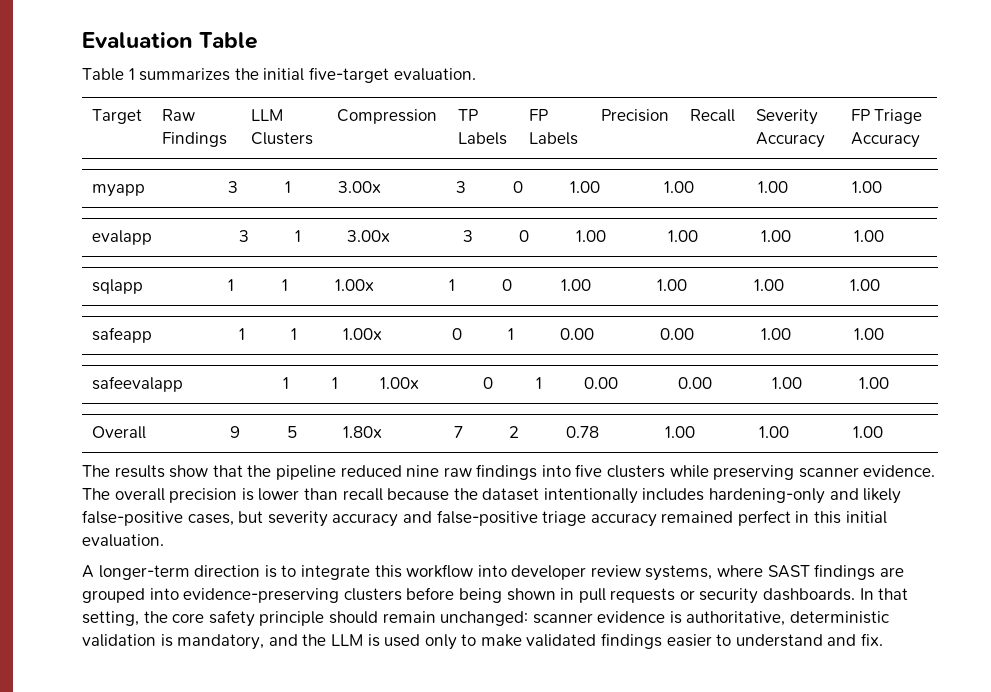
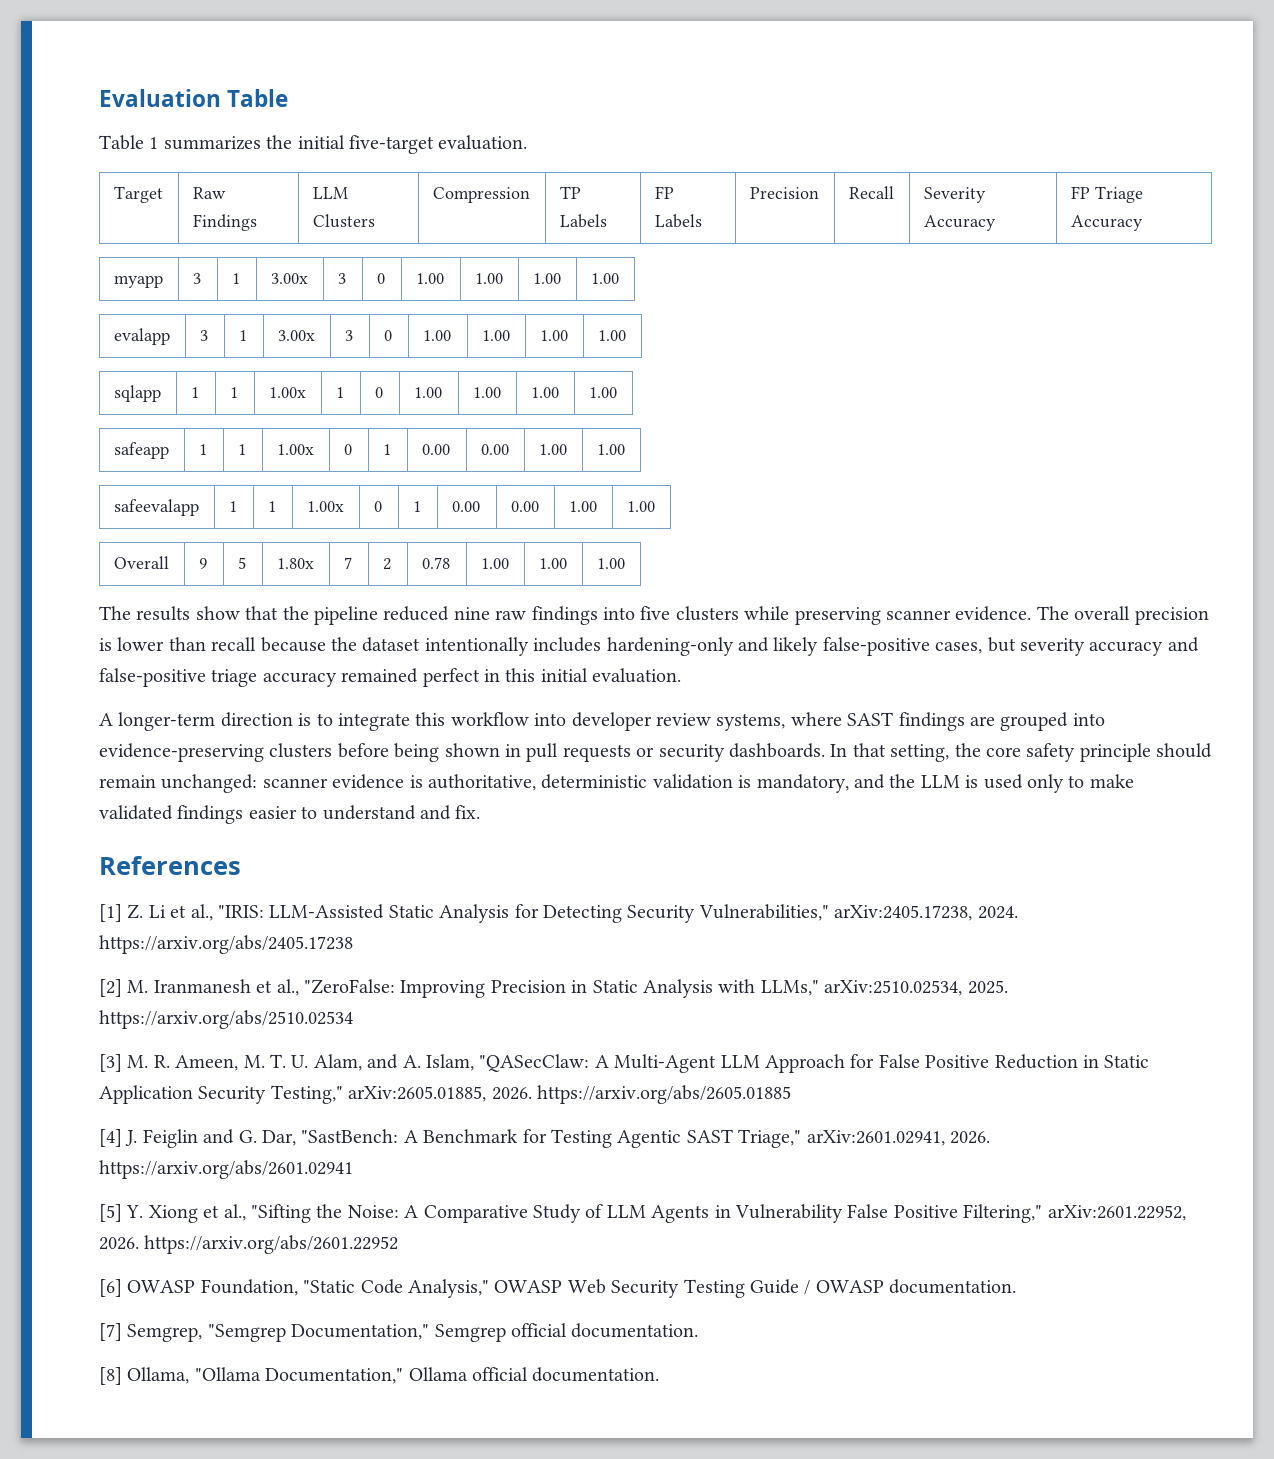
+ References
+ [1] Z. Li et al., "IRIS: LLM-Assisted Static Analysis for Detecting Security Vulnerabilities," arXiv:2405.17238, 2024. https://arxiv.org/abs/2405.17238
+ [2] M. Iranmanesh et al., "ZeroFalse: Improving Precision in Static Analysis with LLMs," arXiv:2510.02534, 2025. https://arxiv.org/abs/2510.02534
+ [3] M. R. Ameen, M. T. U. Alam, and A. Islam, "QASecClaw: A Multi-Agent LLM Approach for False Positive Reduction in Static Application Security Testing," arXiv:2605.01885, 2026. https://arxiv.org/abs/2605.01885
+ [4] J. Feiglin and G. Dar, "SastBench: A Benchmark for Testing Agentic SAST Triage," arXiv:2601.02941, 2026. https://arxiv.org/abs/2601.02941
+ [5] Y. Xiong et al., "Sifting the Noise: A Comparative Study of LLM Agents in Vulnerability False Positive Filtering," arXiv:2601.22952, 2026. https://arxiv.org/abs/2601.22952
+ [6] OWASP Foundation, "Static Code Analysis," OWASP Web Security Testing Guide / OWASP documentation.
+ [7] Semgrep, "Semgrep Documentation," Semgrep official documentation.
+ [8] Ollama, "Ollama Documentation," Ollama official documentation.

